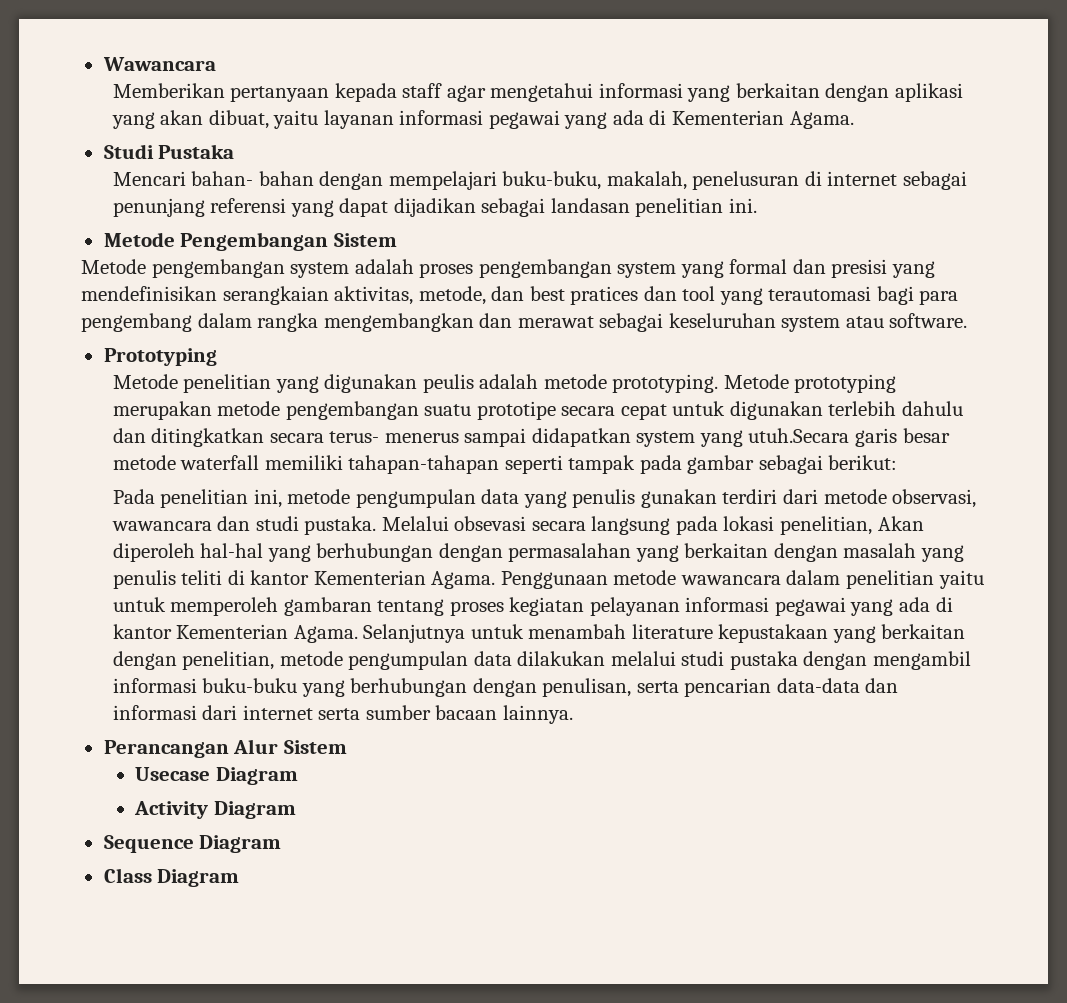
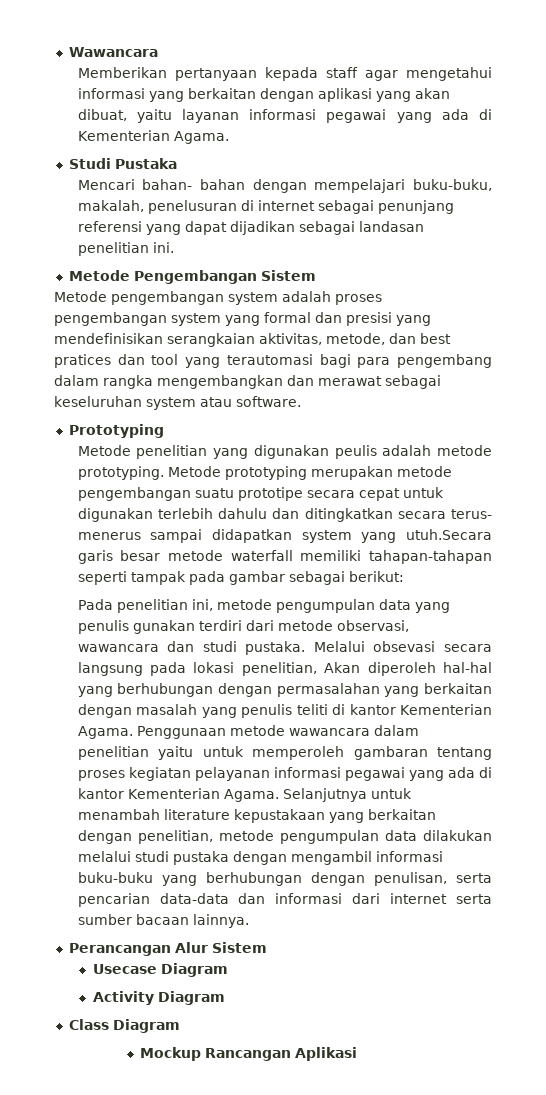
- Sequence Diagram
  Class Diagram
+ Mockup Rancangan Aplikasi

